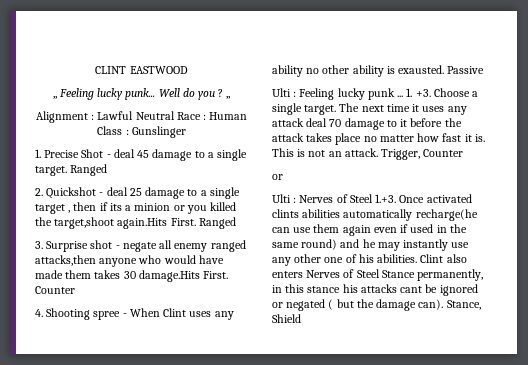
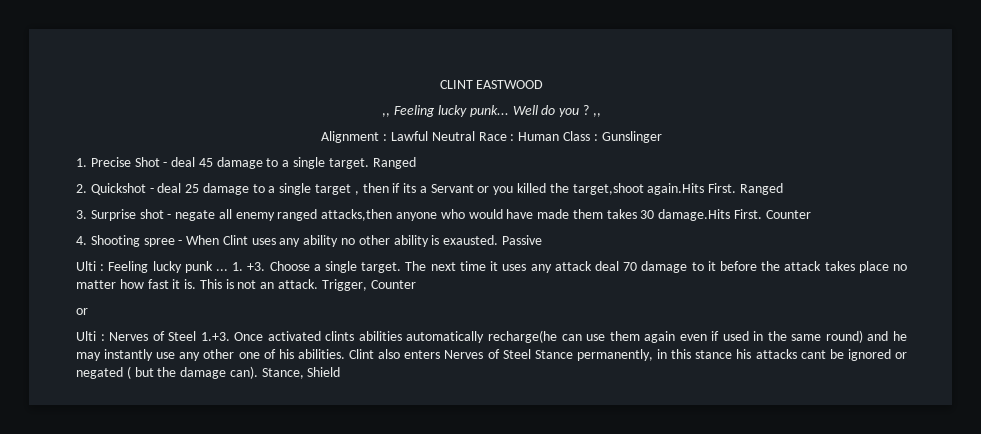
- 2. Quickshot - deal 25 damage to a single target , then if its a minion or you killed the target,shoot again.Hits First.
+ 2. Quickshot - deal 25 damage to a single target , then if its a Servant or you killed the target,shoot again.Hits First.

